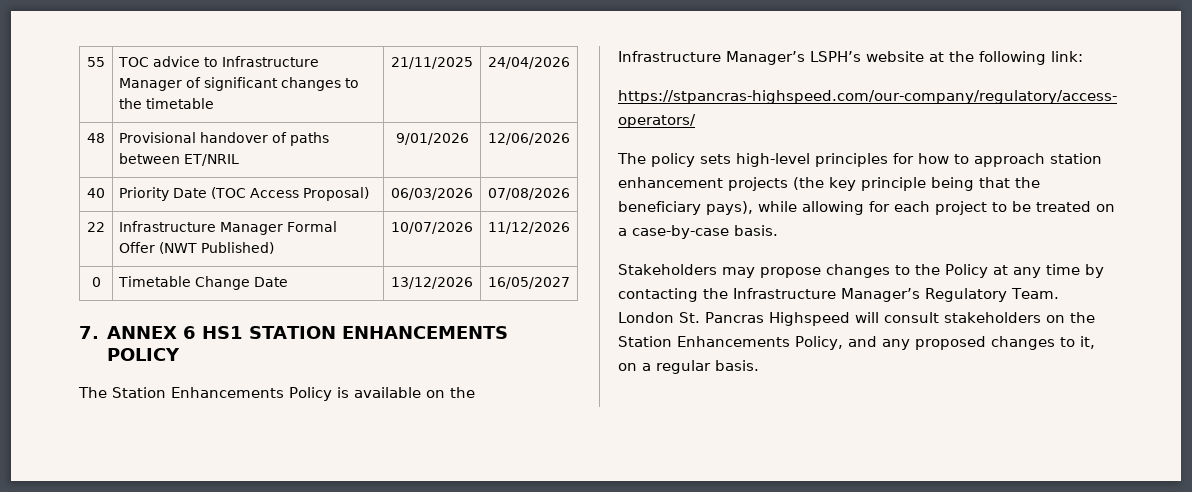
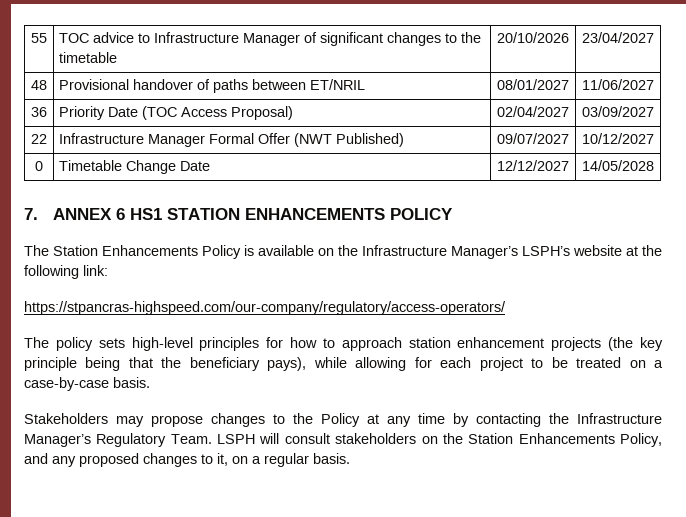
- 55 | TOC advice to Infrastructure Manager of significant changes to the timetable | 21/11/2025 | 24/04/2026
+ 55 | TOC advice to Infrastructure Manager of significant changes to the timetable | 20/10/2026 | 23/04/2027
- 48 | Provisional handover of paths between ET/NRIL | 9/01/2026 | 12/06/2026
- 40 | Priority Date (TOC Access Proposal) | 06/03/2026 | 07/08/2026
+ 48 | Provisional handover of paths between ET/NRIL | 08/01/2027 | 11/06/2027
+ 36 | Priority Date (TOC Access Proposal) | 02/04/2027 | 03/09/2027
- 22 | Infrastructure Manager Formal Offer (NWT Published) | 10/07/2026 | 11/12/2026
+ 22 | Infrastructure Manager Formal Offer (NWT Published) | 09/07/2027 | 10/12/2027
- 0 | Timetable Change Date | 13/12/2026 | 16/05/2027
+ 0 | Timetable Change Date | 12/12/2027 | 14/05/2028
- London St. Pancras Highspeed will consult stakeholders on the Station Enhancements Policy, and any proposed changes to it, on a regular basis.
+ LSPH will consult stakeholders on the Station Enhancements Policy, and any proposed changes to it, on a regular basis.

